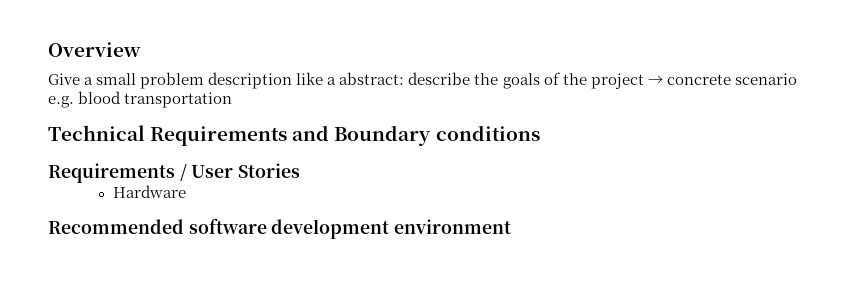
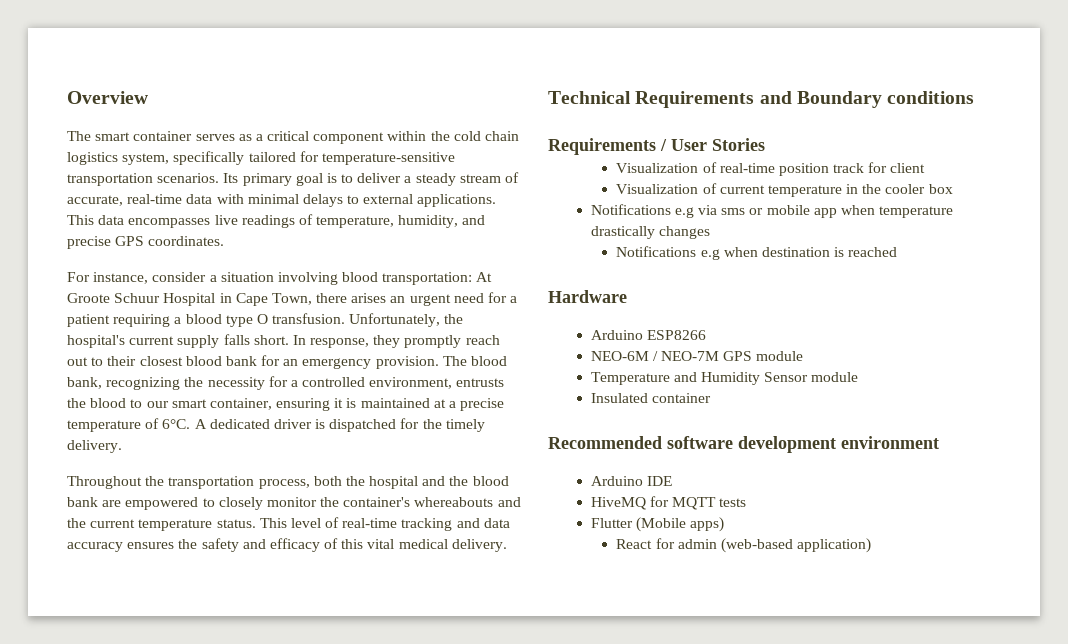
- Give a small problem description like a abstract: describe the goals of the project → concrete scenario e.g. blood transportation
+ The smart container serves as a critical component within the cold chain logistics system, specifically tailored for temperature-sensitive transportation scenarios. Its primary goal is to deliver a steady stream of accurate, real-time data with minimal delays to external applications. This data encompasses live readings of temperature, humidity, and precise GPS coordinates.
+ For instance, consider a situation involving blood transportation: At Groote Schuur Hospital in Cape Town, there arises an urgent need for a patient requiring a blood type O transfusion. Unfortunately, the hospital's current supply falls short. In response, they promptly reach out to their closest blood bank for an emergency provision. The blood bank, recognizing the necessity for a controlled environment, entrusts the blood to our smart container, ensuring it is maintained at a precise temperature of 6°C. A dedicated driver is dispatched for the timely delivery.
+ Throughout the transportation process, both the hospital and the blood bank are empowered to closely monitor the container's whereabouts and the current temperature status. This level of real-time tracking and data accuracy ensures the safety and efficacy of this vital medical delivery.
+ Visualization of real-time position track for client
+ Visualization of current temperature in the cooler box
+ Notifications e.g via sms or mobile app when temperature drastically changes
+ Notifications e.g when destination is reached
  Hardware
+ Arduino ESP8266
+ NEO-6M / NEO-7M GPS module
+ Temperature and Humidity Sensor module
+ Insulated container
  Recommended software development environment
+ Arduino IDE
+ HiveMQ for MQTT tests
+ Flutter (Mobile apps)
+ React for admin (web-based application)

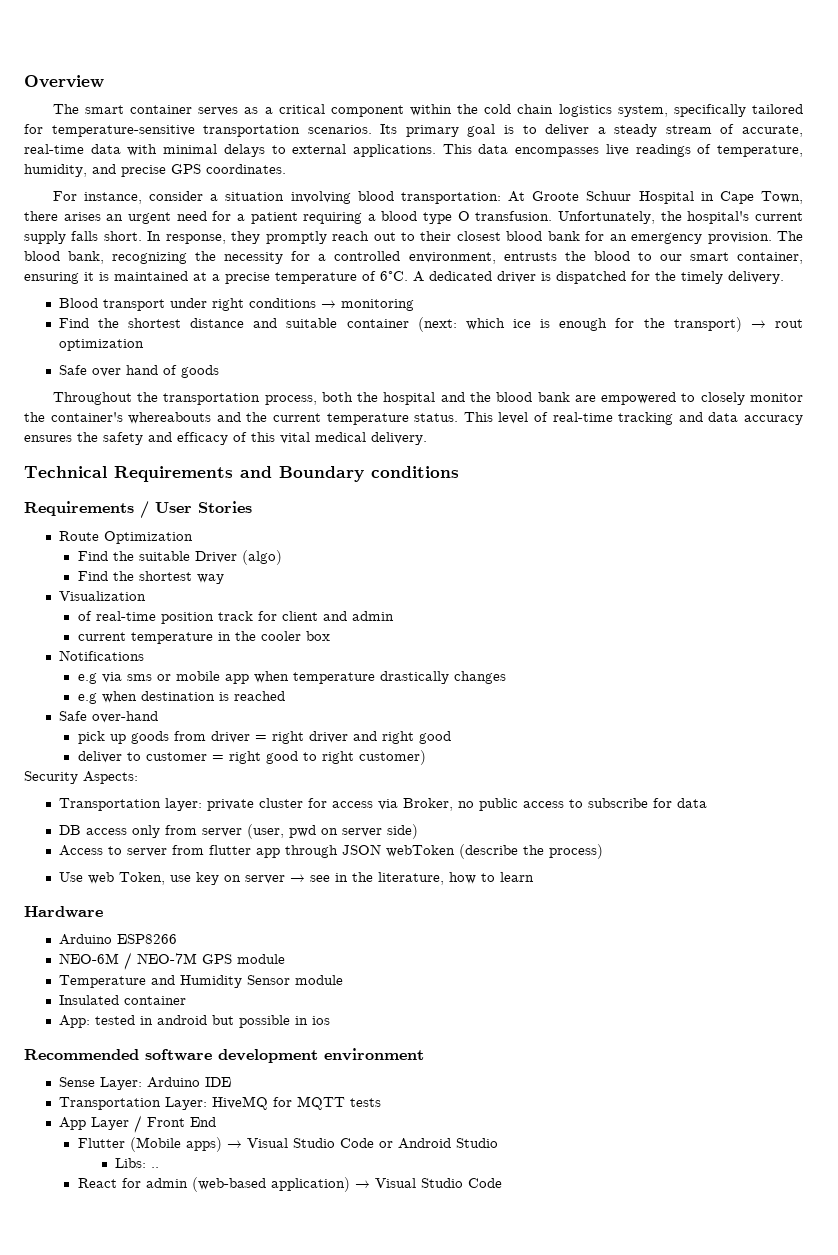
+ Blood transport under right conditions → monitoring
+ Find the shortest distance and suitable container (next: which ice is enough for the transport) → rout optimization
+ Safe over hand of goods
- Visualization of real-time position track for client
- Visualization of current temperature in the cooler box
+ Route Optimization
+ Find the suitable Driver (algo)
+ Find the shortest way
+ Visualization
+ of real-time position track for client and admin
+ current temperature in the cooler box
- Notifications e.g via sms or mobile app when temperature drastically changes
+ Notifications
+ e.g via sms or mobile app when temperature drastically changes
- Notifications e.g when destination is reached
+ e.g when destination is reached
+ Safe over-hand
+ pick up goods from driver = right driver and right good
+ deliver to customer = right good to right customer)
+ Security Aspects:
+ Transportation layer: private cluster for access via Broker, no public access to subscribe for data
+ DB access only from server (user, pwd on server side)
+ Access to server from flutter app through JSON webToken (describe the process)
+ Use web Token, use key on server → see in the literature, how to learn
+ App: tested in android but possible in ios
- Arduino IDE
+ Sense Layer: Arduino IDE
- HiveMQ for MQTT tests
+ Transportation Layer: HiveMQ for MQTT tests
- Flutter (Mobile apps)
+ App Layer / Front End
+ Flutter (Mobile apps) → Visual Studio Code or Android Studio
+ Libs: ..
- React for admin (web-based application)
+ React for admin (web-based application) → Visual Studio Code

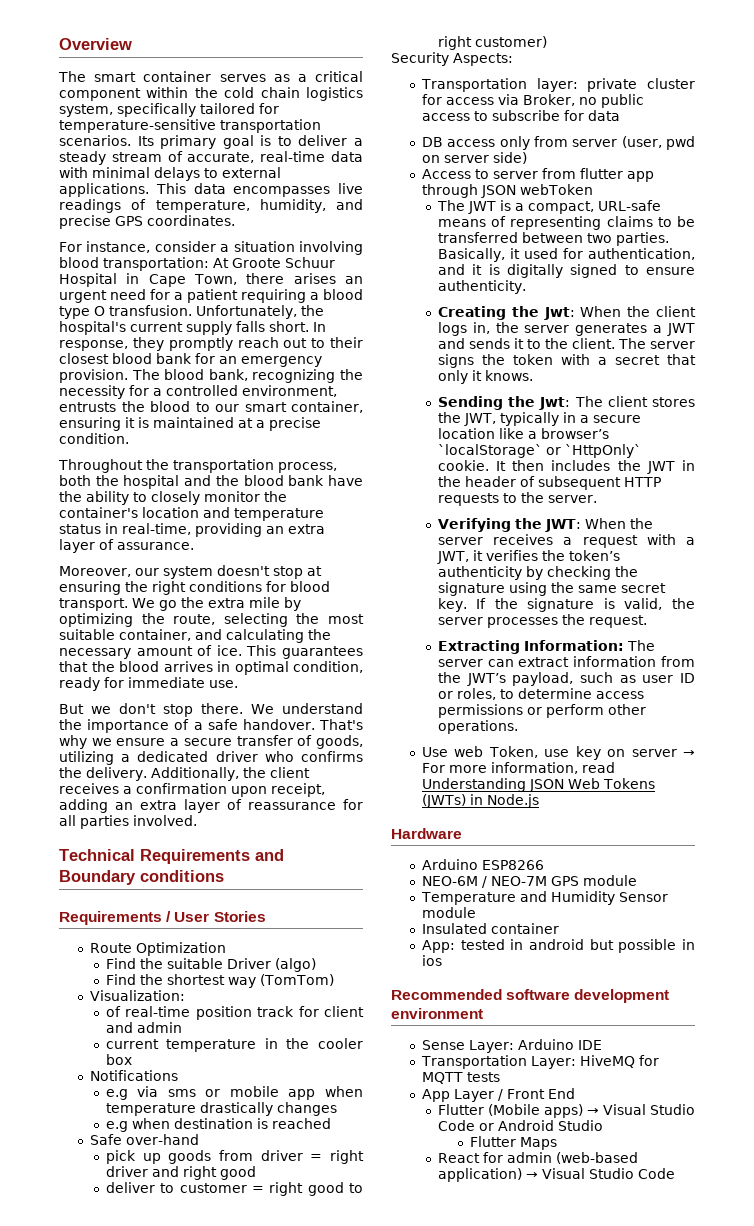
- The blood bank, recognizing the necessity for a controlled environment, entrusts the blood to our smart container, ensuring it is maintained at a precise temperature of 6°C. A dedicated driver is dispatched for the timely delivery.
- Blood transport under right conditions → monitoring
- Find the shortest distance and suitable container (next: which ice is enough for the transport) → rout optimization
- Safe over hand of goods
+ The blood bank, recognizing the necessity for a controlled environment, entrusts the blood to our smart container, ensuring it is maintained at a precise condition.
- Throughout the transportation process, both the hospital and the blood bank are empowered to closely monitor the container's whereabouts and the current temperature status. This level of real-time tracking and data accuracy ensures the safety and efficacy of this vital medical delivery.
+ Throughout the transportation process, both the hospital and the blood bank have the ability to closely monitor the container's location and temperature status in real-time, providing an extra layer of assurance.
+ Moreover, our system doesn't stop at ensuring the right conditions for blood transport. We go the extra mile by optimizing the route, selecting the most suitable container, and calculating the necessary amount of ice. This guarantees that the blood arrives in optimal condition, ready for immediate use.
+ But we don't stop there. We understand the importance of a safe handover. That's why we ensure a secure transfer of goods, utilizing a dedicated driver who confirms the delivery. Additionally, the client receives a confirmation upon receipt, adding an extra layer of reassurance for all parties involved.
- Find the shortest way
- Visualization
+ Find the shortest way (TomTom)
+ Visualization:
- Access to server from flutter app through JSON webToken (describe the process)
+ Access to server from flutter app through JSON webToken
+ The JWT is a compact, URL-safe means of representing claims to be transferred between two parties. Basically, it used for authentication, and it is digitally signed to ensure authenticity.
+ Creating the Jwt: When the client logs in, the server generates a JWT and sends it to the client. The server signs the token with a secret that only it knows.
+ Sending the Jwt: The client stores the JWT, typically in a secure location like a browser’s `localStorage` or `HttpOnly` cookie. It then includes the JWT in the header of subsequent HTTP requests to the server.
+ Verifying the JWT: When the server receives a request with a JWT, it verifies the token’s authenticity by checking the signature using the same secret key. If the signature is valid, the server processes the request.
+ Extracting Information: The server can extract information from the JWT’s payload, such as user ID or roles, to determine access permissions or perform other operations.
- Use web Token, use key on server → see in the literature, how to learn
+ Use web Token, use key on server → For more information, read Understanding JSON Web Tokens (JWTs) in Node.js
- Libs: ..
+ Flutter Maps

